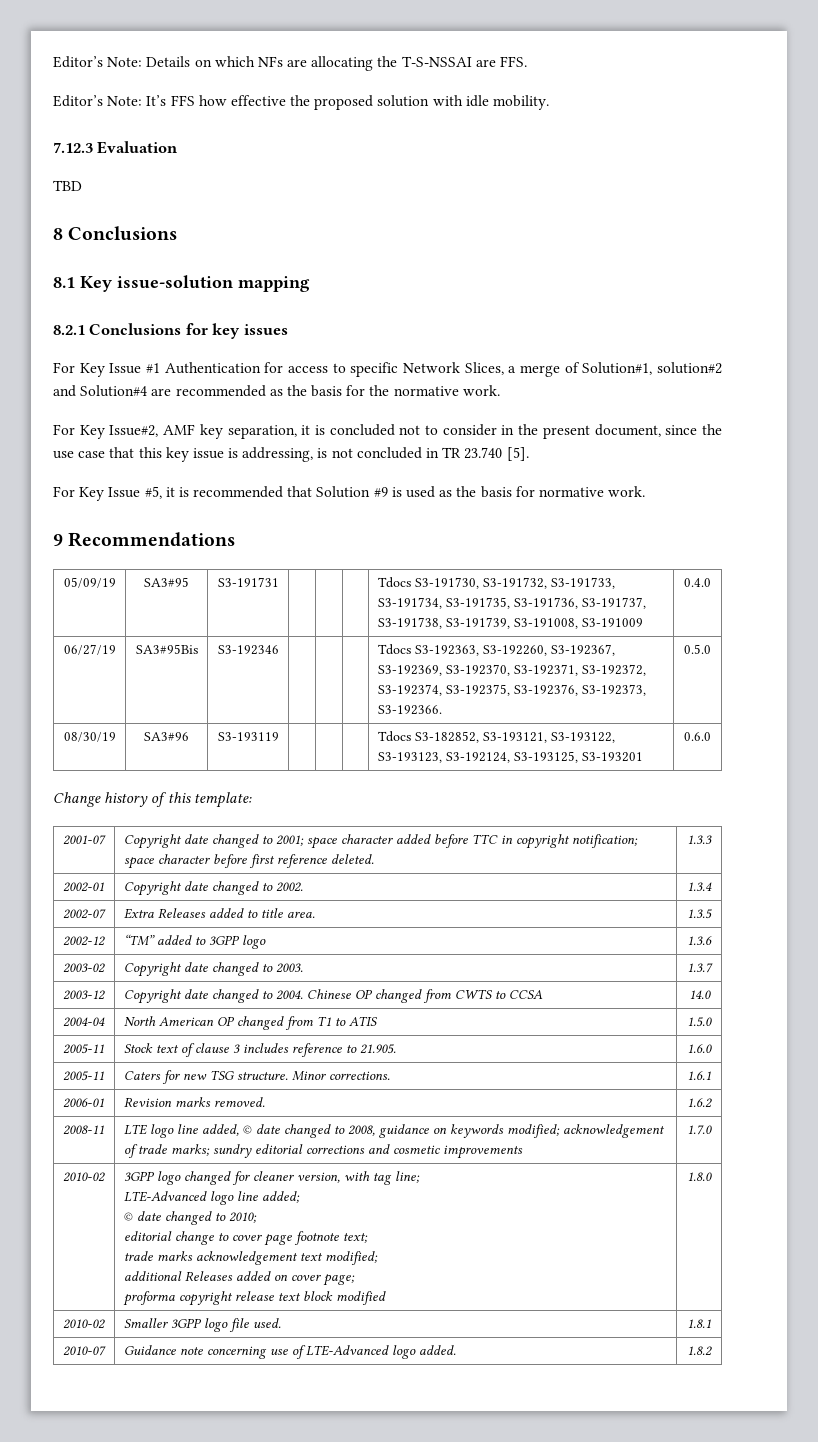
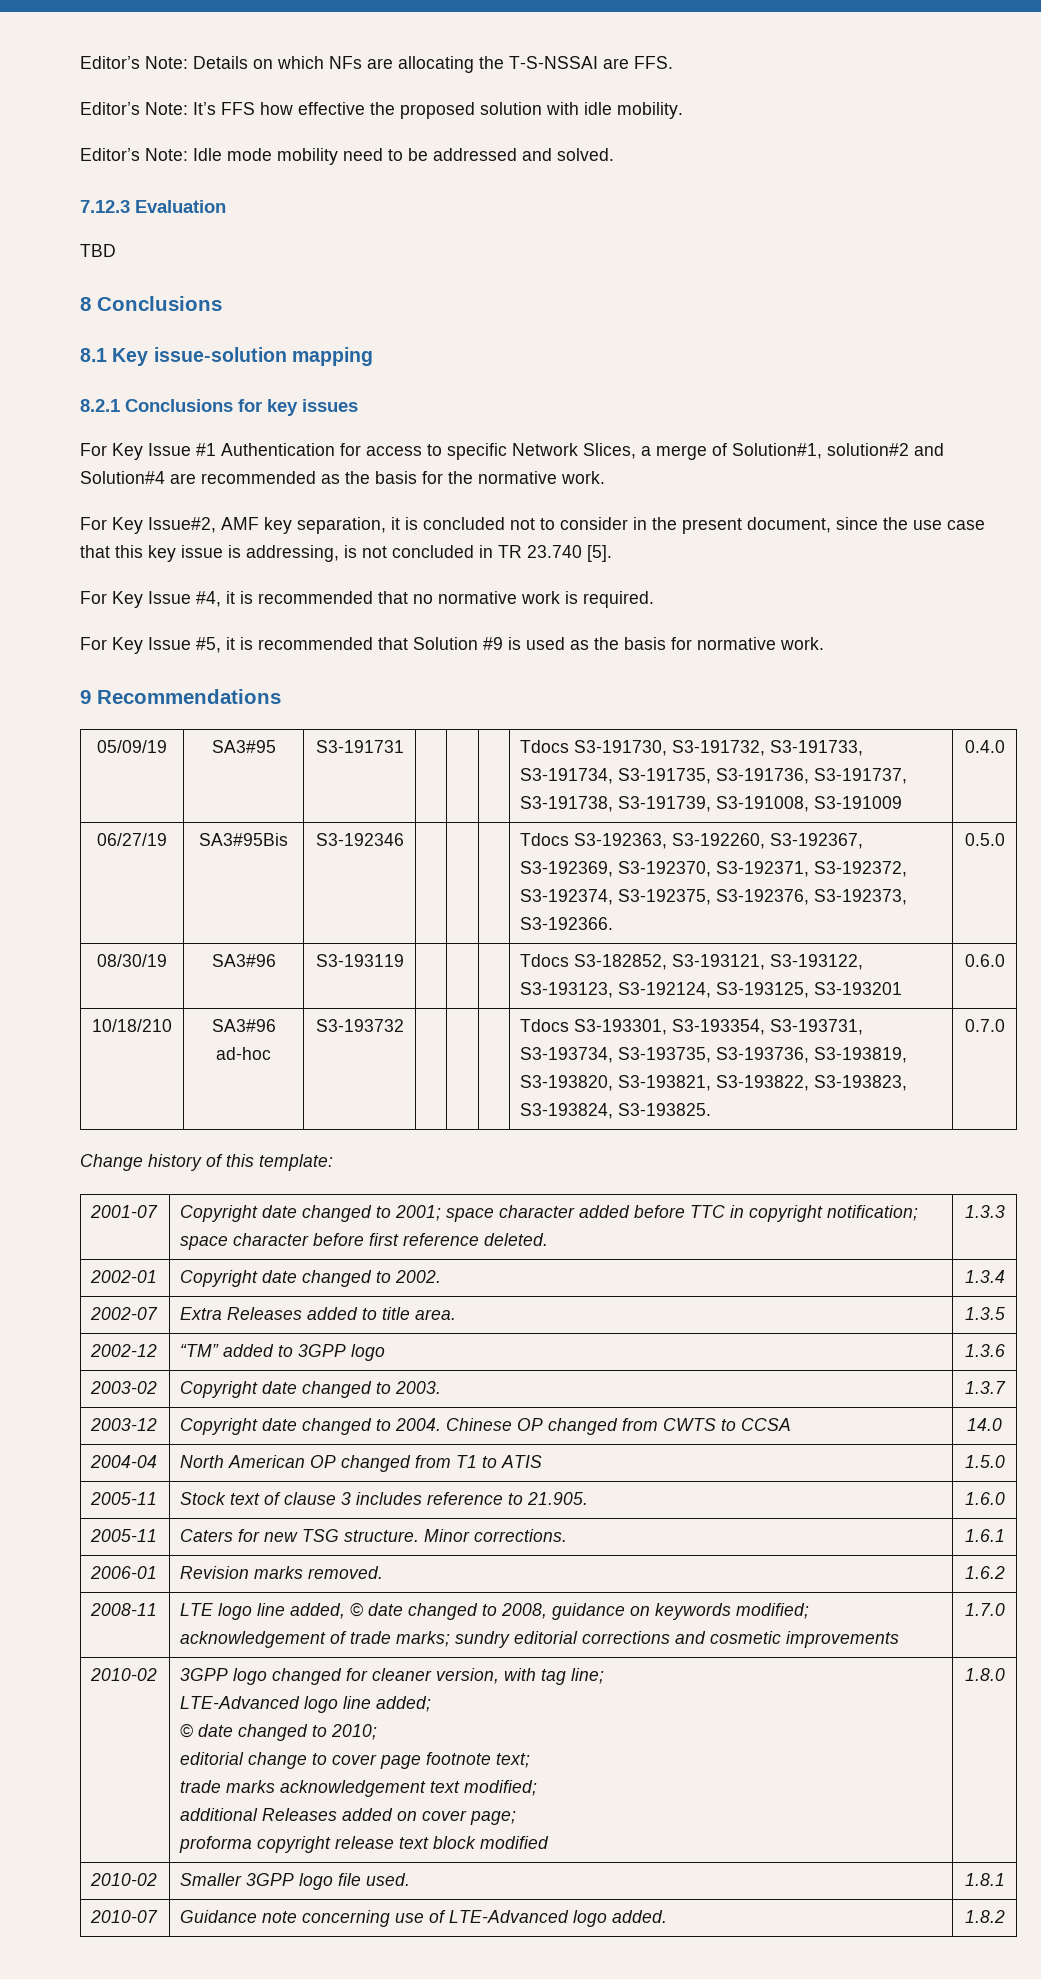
+ Editor’s Note: Idle mode mobility need to be addressed and solved.
+ For Key Issue #4, it is recommended that no normative work is required.
+ 10/18/210 | SA3#96 ad-hoc | S3-193732 | | | | Tdocs S3-193301, S3-193354, S3-193731, S3-193734, S3-193735, S3-193736, S3-193819, S3-193820, S3-193821, S3-193822, S3-193823, S3-193824, S3-193825. | 0.7.0

